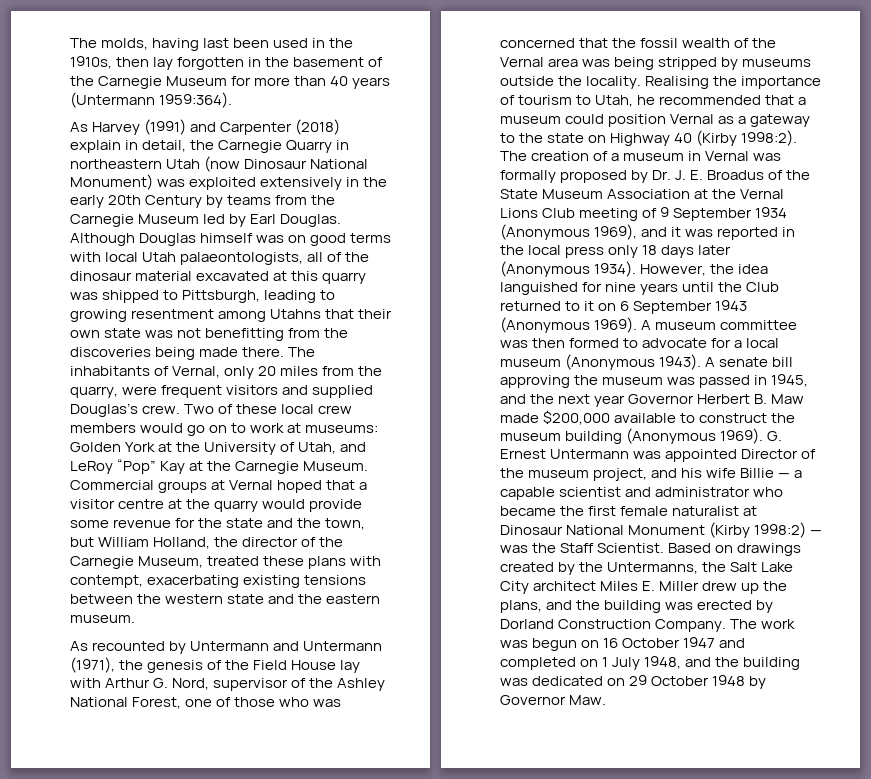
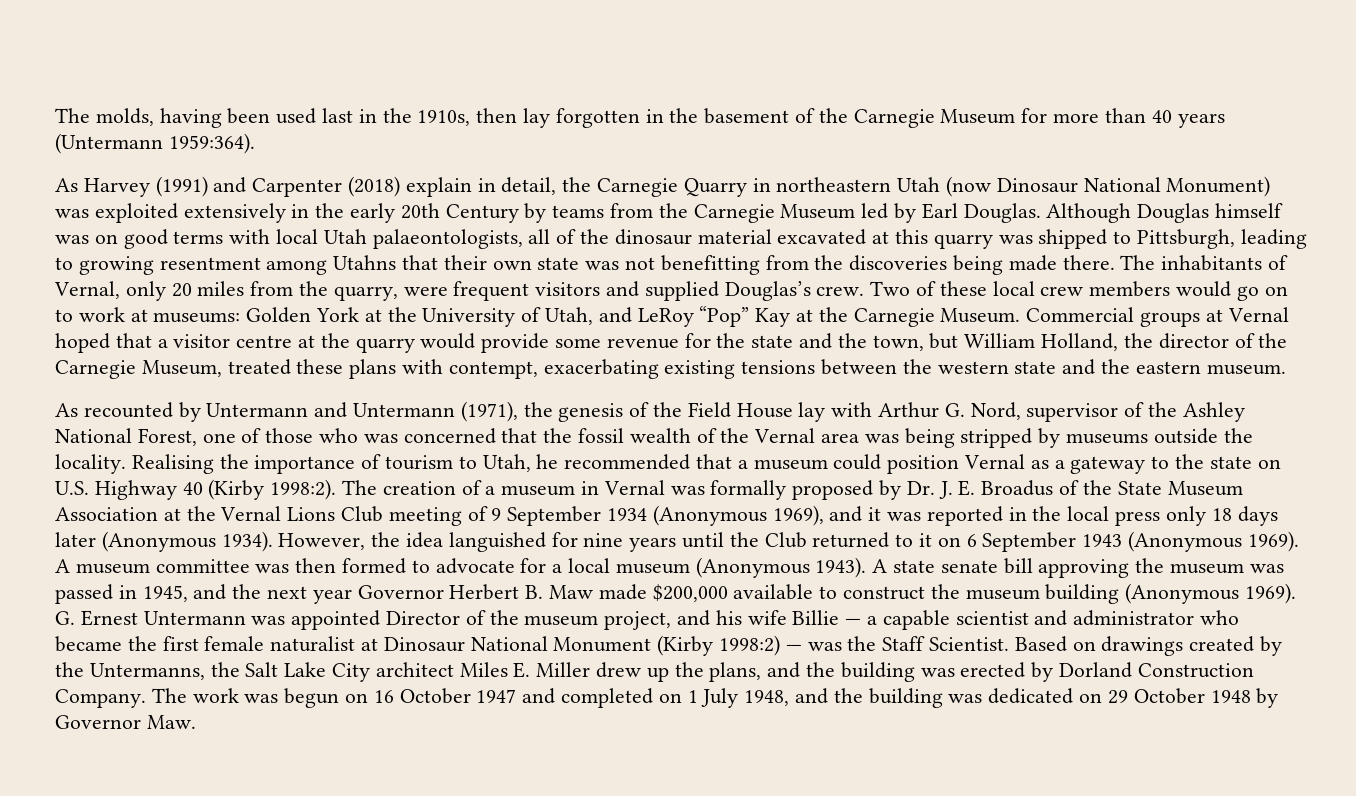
- The molds, having last been used in the 1910s, then lay forgotten in the basement of the Carnegie Museum for more than 40 years (Untermann 1959:364).
+ The molds, having been used last in the 1910s, then lay forgotten in the basement of the Carnegie Museum for more than 40 years (Untermann 1959:364).
- Realising the importance of tourism to Utah, he recommended that a museum could position Vernal as a gateway to the state on Highway 40 (Kirby 1998:2).
+ Realising the importance of tourism to Utah, he recommended that a museum could position Vernal as a gateway to the state on U.S. Highway 40 (Kirby 1998:2).
- A senate bill approving the museum was passed in 1945, and the next year Governor Herbert B. Maw made $200,000 available to construct the museum building (Anonymous 1969).
+ A state senate bill approving the museum was passed in 1945, and the next year Governor Herbert B. Maw made $200,000 available to construct the museum building (Anonymous 1969).

